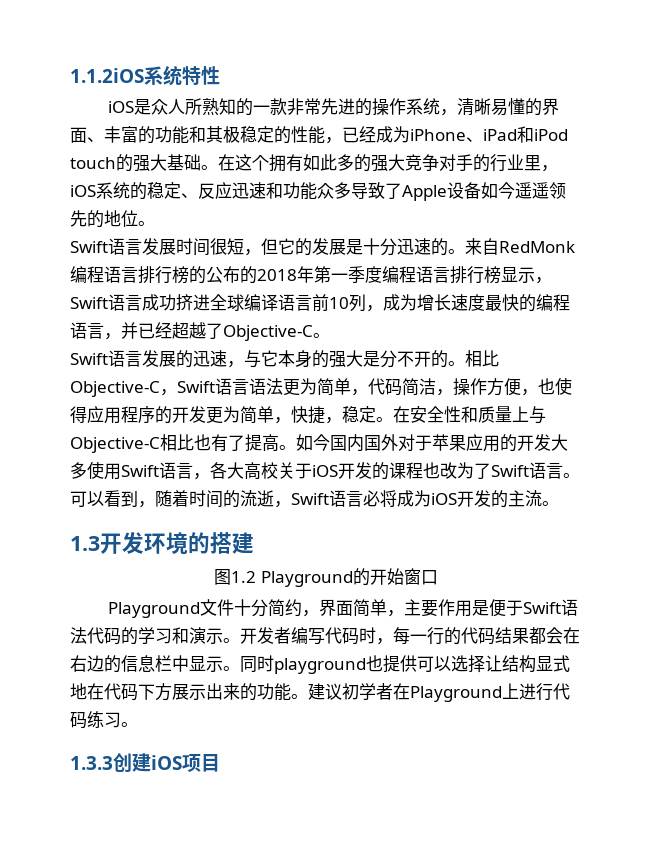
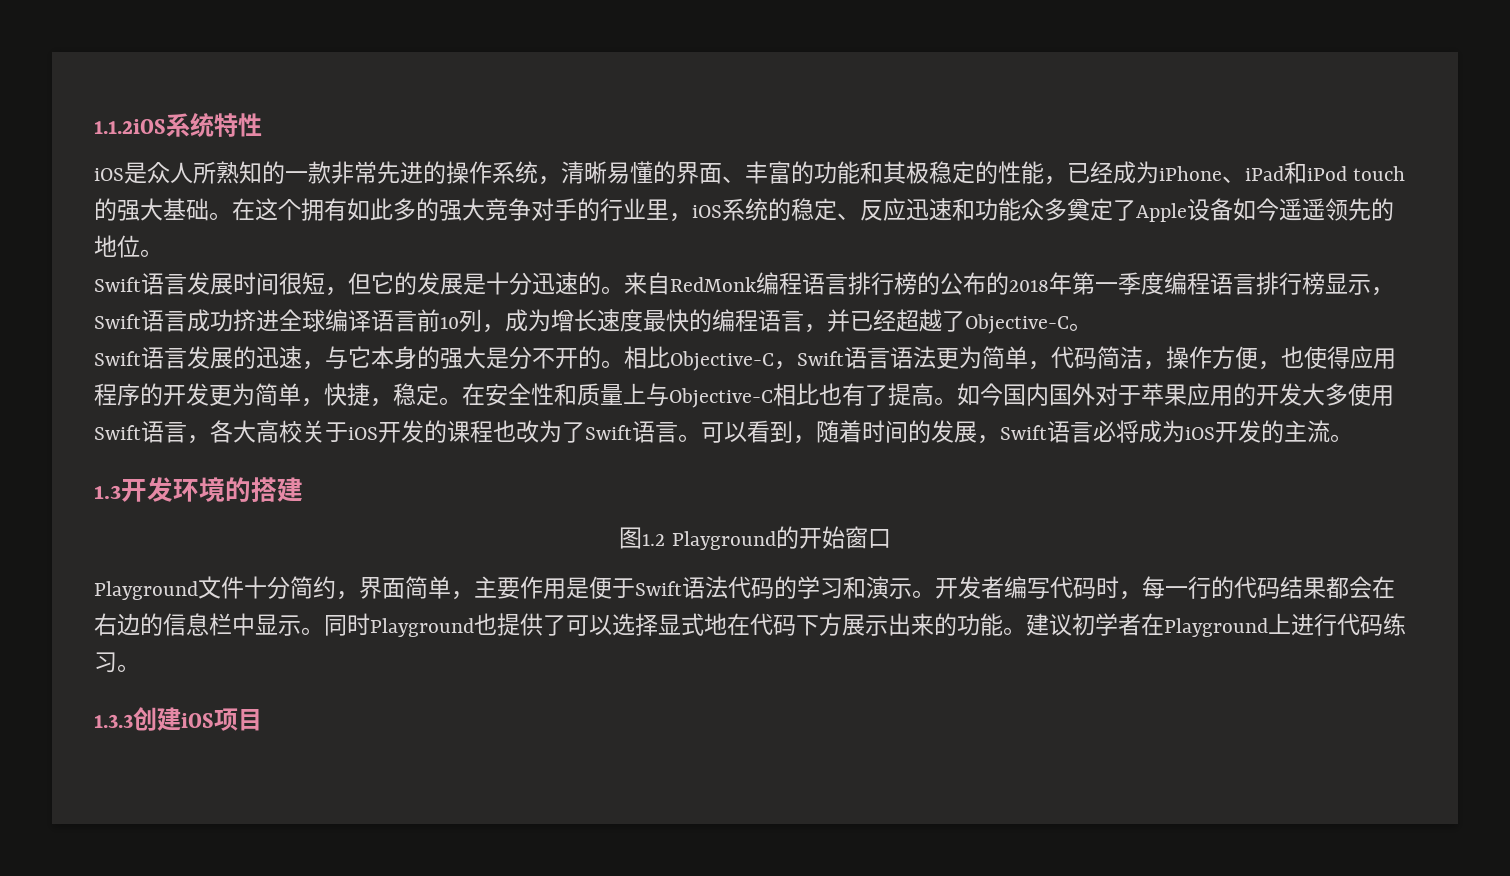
- 在这个拥有如此多的强大竞争对手的行业里，iOS系统的稳定、反应迅速和功能众多导致了Apple设备如今遥遥领先的地位。
+ 在这个拥有如此多的强大竞争对手的行业里，iOS系统的稳定、反应迅速和功能众多奠定了Apple设备如今遥遥领先的地位。
- 可以看到，随着时间的流逝，Swift语言必将成为iOS开发的主流。
+ 可以看到，随着时间的发展，Swift语言必将成为iOS开发的主流。
- 同时playground也提供可以选择让结构显式地在代码下方展示出来的功能。
+ 同时Playground也提供了可以选择显式地在代码下方展示出来的功能。

